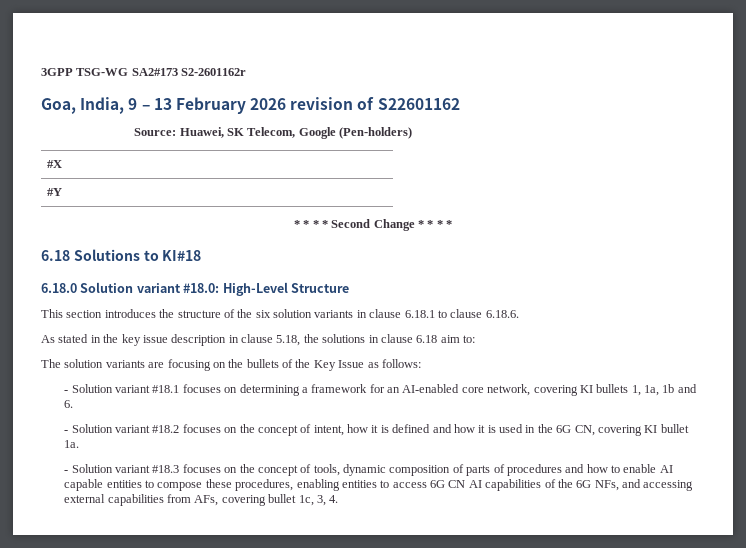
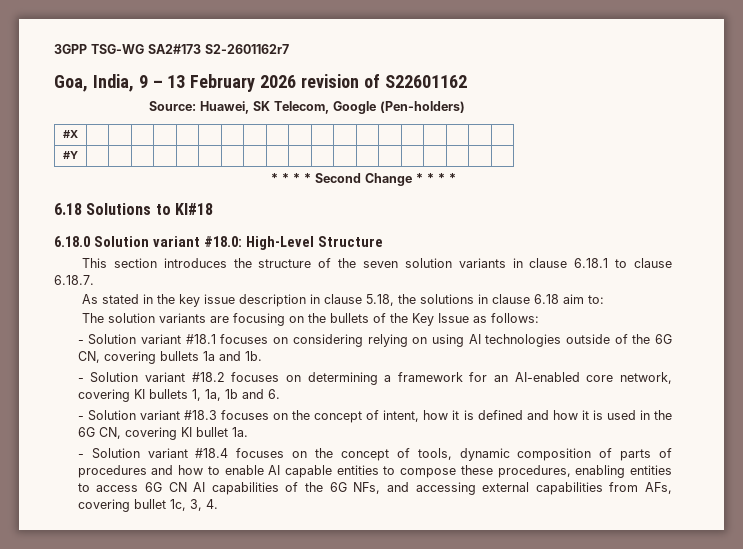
- 3GPP TSG-WG SA2#173 S2-2601162r
+ 3GPP TSG-WG SA2#173 S2-2601162r7
- This section introduces the structure of the six solution variants in clause 6.18.1 to clause 6.18.6.
+ This section introduces the structure of the seven solution variants in clause 6.18.1 to clause 6.18.7.
- - Solution variant #18.1 focuses on determining a framework for an AI-enabled core network, covering KI bullets 1, 1a, 1b and 6.
+ - Solution variant #18.1 focuses on considering relying on using AI technologies outside of the 6G CN, covering bullets 1a and 1b.
+ - Solution variant #18.2 focuses on determining a framework for an AI-enabled core network, covering KI bullets 1, 1a, 1b and 6.
- - Solution variant #18.2 focuses on the concept of intent, how it is defined and how it is used in the 6G CN, covering KI bullet 1a.
+ - Solution variant #18.3 focuses on the concept of intent, how it is defined and how it is used in the 6G CN, covering KI bullet 1a.
- - Solution variant #18.3 focuses on the concept of tools, dynamic composition of parts of procedures and how to enable AI capable entities to compose these procedures, enabling entities to access 6G CN AI capabilities of the 6G NFs, and accessing external capabilities from AFs, covering bullet 1c, 3, 4.
+ - Solution variant #18.4 focuses on the concept of tools, dynamic composition of parts of procedures and how to enable AI capable entities to compose these procedures, enabling entities to access 6G CN AI capabilities of the 6G NFs, and accessing external capabilities from AFs, covering bullet 1c, 3, 4.

